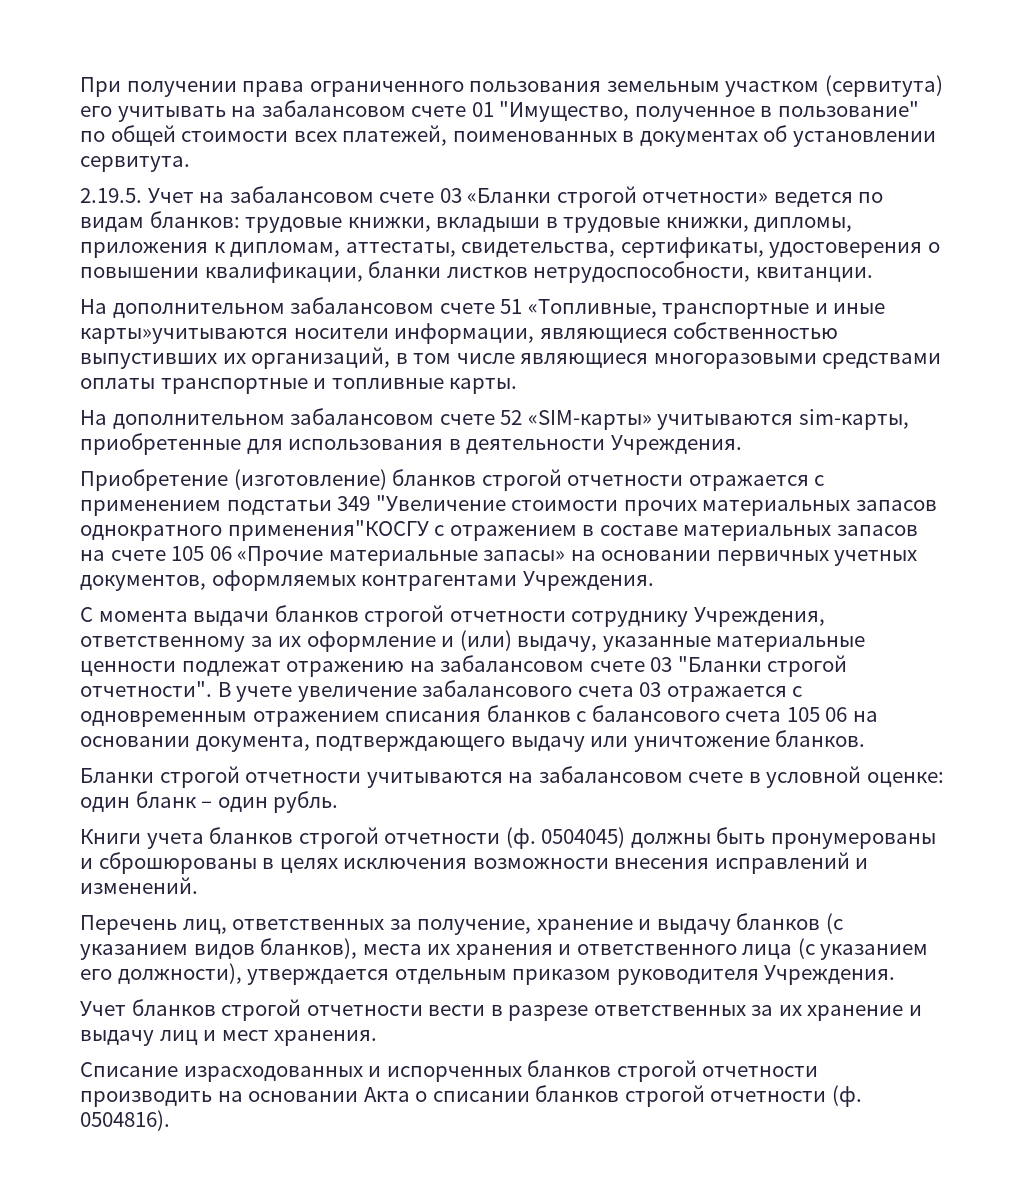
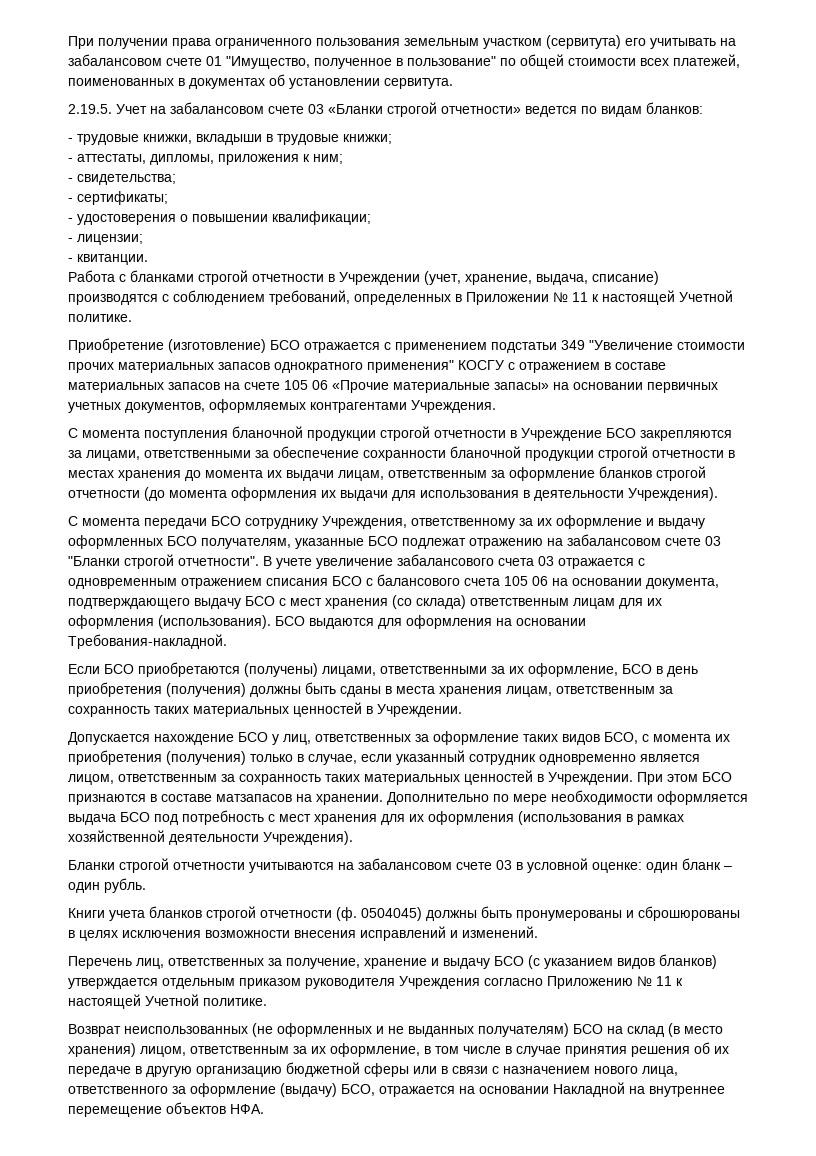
- 2.19.5. Учет на забалансовом счете 03 «Бланки строгой отчетности» ведется по видам бланков: трудовые книжки, вкладыши в трудовые книжки, дипломы, приложения к дипломам, аттестаты, свидетельства, сертификаты, удостоверения о повышении квалификации, бланки листков нетрудоспособности, квитанции.
- На дополнительном забалансовом счете 51 «Топливные, транспортные и иные карты»учитываются носители информации, являющиеся собственностью выпустивших их организаций, в том числе являющиеся многоразовыми средствами оплаты транспортные и топливные карты.
- На дополнительном забалансовом счете 52 «SIM-карты» учитываются sim-карты, приобретенные для использования в деятельности Учреждения.
+ 2.19.5. Учет на забалансовом счете 03 «Бланки строгой отчетности» ведется по видам бланков:
+ - трудовые книжки, вкладыши в трудовые книжки;
+ - аттестаты, дипломы, приложения к ним;
+ - свидетельства;
+ - сертификаты;
+ - удостоверения о повышении квалификации;
+ - лицензии;
+ - квитанции.
+ Работа с бланками строгой отчетности в Учреждении (учет, хранение, выдача, списание) производятся с соблюдением требований, определенных в Приложении № 11 к настоящей Учетной политике.
- Приобретение (изготовление) бланков строгой отчетности отражается с применением подстатьи 349 "Увеличение стоимости прочих материальных запасов однократного применения"КОСГУ с отражением в составе материальных запасов на счете 105 06 «Прочие материальные запасы» на основании первичных учетных документов, оформляемых контрагентами Учреждения.
+ Приобретение (изготовление) БСО отражается с применением подстатьи 349 "Увеличение стоимости прочих материальных запасов однократного применения" КОСГУ с отражением в составе материальных запасов на счете 105 06 «Прочие материальные запасы» на основании первичных учетных документов, оформляемых контрагентами Учреждения.
- С момента выдачи бланков строгой отчетности сотруднику Учреждения, ответственному за их оформление и (или) выдачу, указанные материальные ценности подлежат отражению на забалансовом счете 03 "Бланки строгой отчетности".
+ С момента поступления бланочной продукции строгой отчетности в Учреждение БСО закрепляются за лицами, ответственными за обеспечение сохранности бланочной продукции строгой отчетности в местах хранения до момента их выдачи лицам, ответственным за оформление бланков строгой отчетности (до момента оформления их выдачи для использования в деятельности Учреждения).
+ С момента передачи БСО сотруднику Учреждения, ответственному за их оформление и выдачу оформленных БСО получателям, указанные БСО подлежат отражению на забалансовом счете 03 "Бланки строгой отчетности".
- В учете увеличение забалансового счета 03 отражается с одновременным отражением списания бланков с балансового счета 105 06 на основании документа, подтверждающего выдачу или уничтожение бланков.
+ В учете увеличение забалансового счета 03 отражается с одновременным отражением списания БСО с балансового счета 105 06 на основании документа, подтверждающего выдачу БСО с мест хранения (со склада) ответственным лицам для их оформления (использования). БСО выдаются для оформления на основании Требования-накладной.
+ Если БСО приобретаются (получены) лицами, ответственными за их оформление, БСО в день приобретения (получения) должны быть сданы в места хранения лицам, ответственным за сохранность таких материальных ценностей в Учреждении.
+ Допускается нахождение БСО у лиц, ответственных за оформление таких видов БСО, с момента их приобретения (получения) только в случае, если указанный сотрудник одновременно является лицом, ответственным за сохранность таких материальных ценностей в Учреждении. При этом БСО признаются в составе матзапасов на хранении. Дополнительно по мере необходимости оформляется выдача БСО под потребность с мест хранения для их оформления (использования в рамках хозяйственной деятельности Учреждения).
- Бланки строгой отчетности учитываются на забалансовом счете в условной оценке: один бланк – один рубль.
+ Бланки строгой отчетности учитываются на забалансовом счете 03 в условной оценке: один бланк – один рубль.
- Перечень лиц, ответственных за получение, хранение и выдачу бланков (с указанием видов бланков), места их хранения и ответственного лица (с указанием его должности), утверждается отдельным приказом руководителя Учреждения.
- Учет бланков строгой отчетности вести в разрезе ответственных за их хранение и выдачу лиц и мест хранения.
- Списание израсходованных и испорченных бланков строгой отчетности производить на основании Акта о списании бланков строгой отчетности (ф. 0504816).
+ Перечень лиц, ответственных за получение, хранение и выдачу БСО (с указанием видов бланков) утверждается отдельным приказом руководителя Учреждения согласно Приложению № 11 к настоящей Учетной политике.
+ Возврат неиспользованных (не оформленных и не выданных получателям) БСО на склад (в место хранения) лицом, ответственным за их оформление, в том числе в случае принятия решения об их передаче в другую организацию бюджетной сферы или в связи с назначением нового лица, ответственного за оформление (выдачу) БСО, отражается на основании Накладной на внутреннее перемещение объектов НФА.

